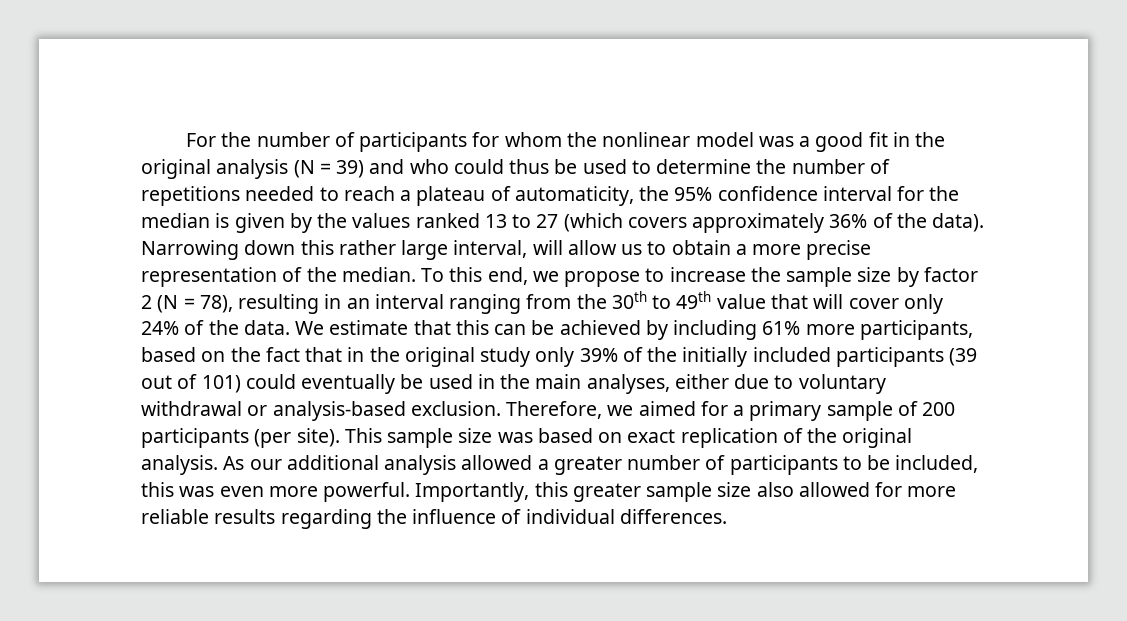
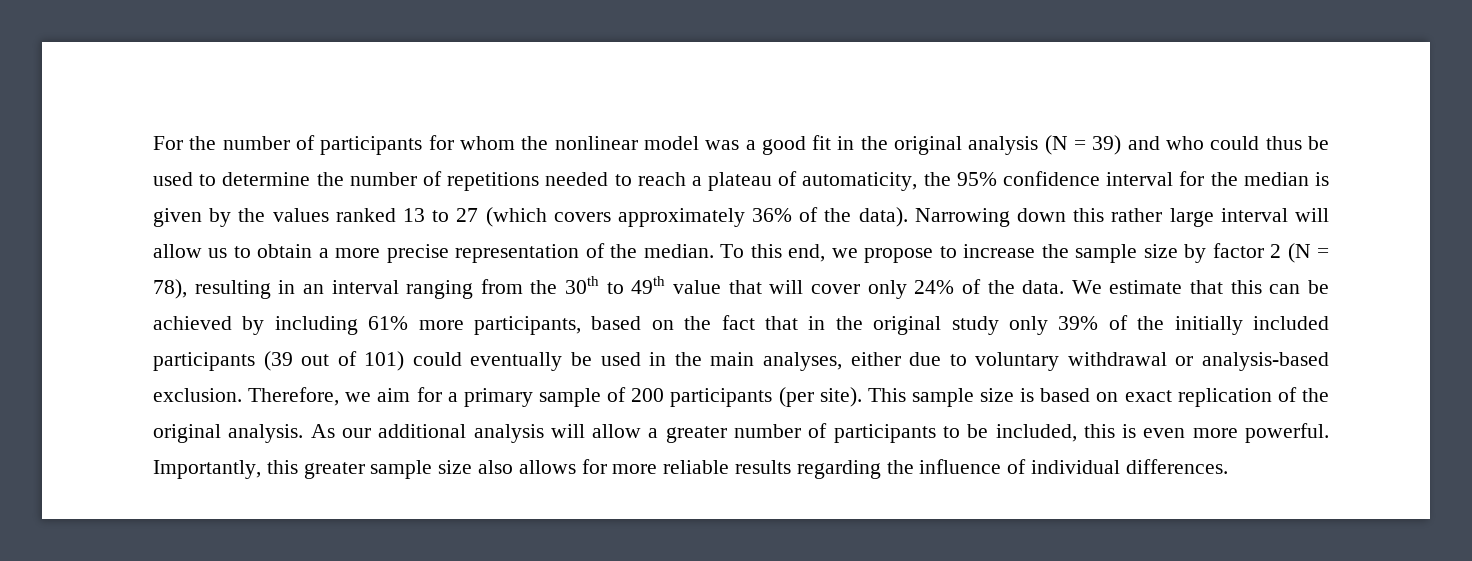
- Narrowing down this rather large interval, will allow us to obtain a more precise representation of the median.
+ Narrowing down this rather large interval will allow us to obtain a more precise representation of the median.
- Therefore, we aimed for a primary sample of 200 participants (per site).
+ Therefore, we aim for a primary sample of 200 participants (per site).
- This sample size was based on exact replication of the original analysis.
+ This sample size is based on exact replication of the original analysis.
- As our additional analysis allowed a greater number of participants to be included, this was even more powerful.
+ As our additional analysis will allow a greater number of participants to be included, this is even more powerful.
- Importantly, this greater sample size also allowed for more reliable results regarding the influence of individual differences.
+ Importantly, this greater sample size also allows for more reliable results regarding the influence of individual differences.

